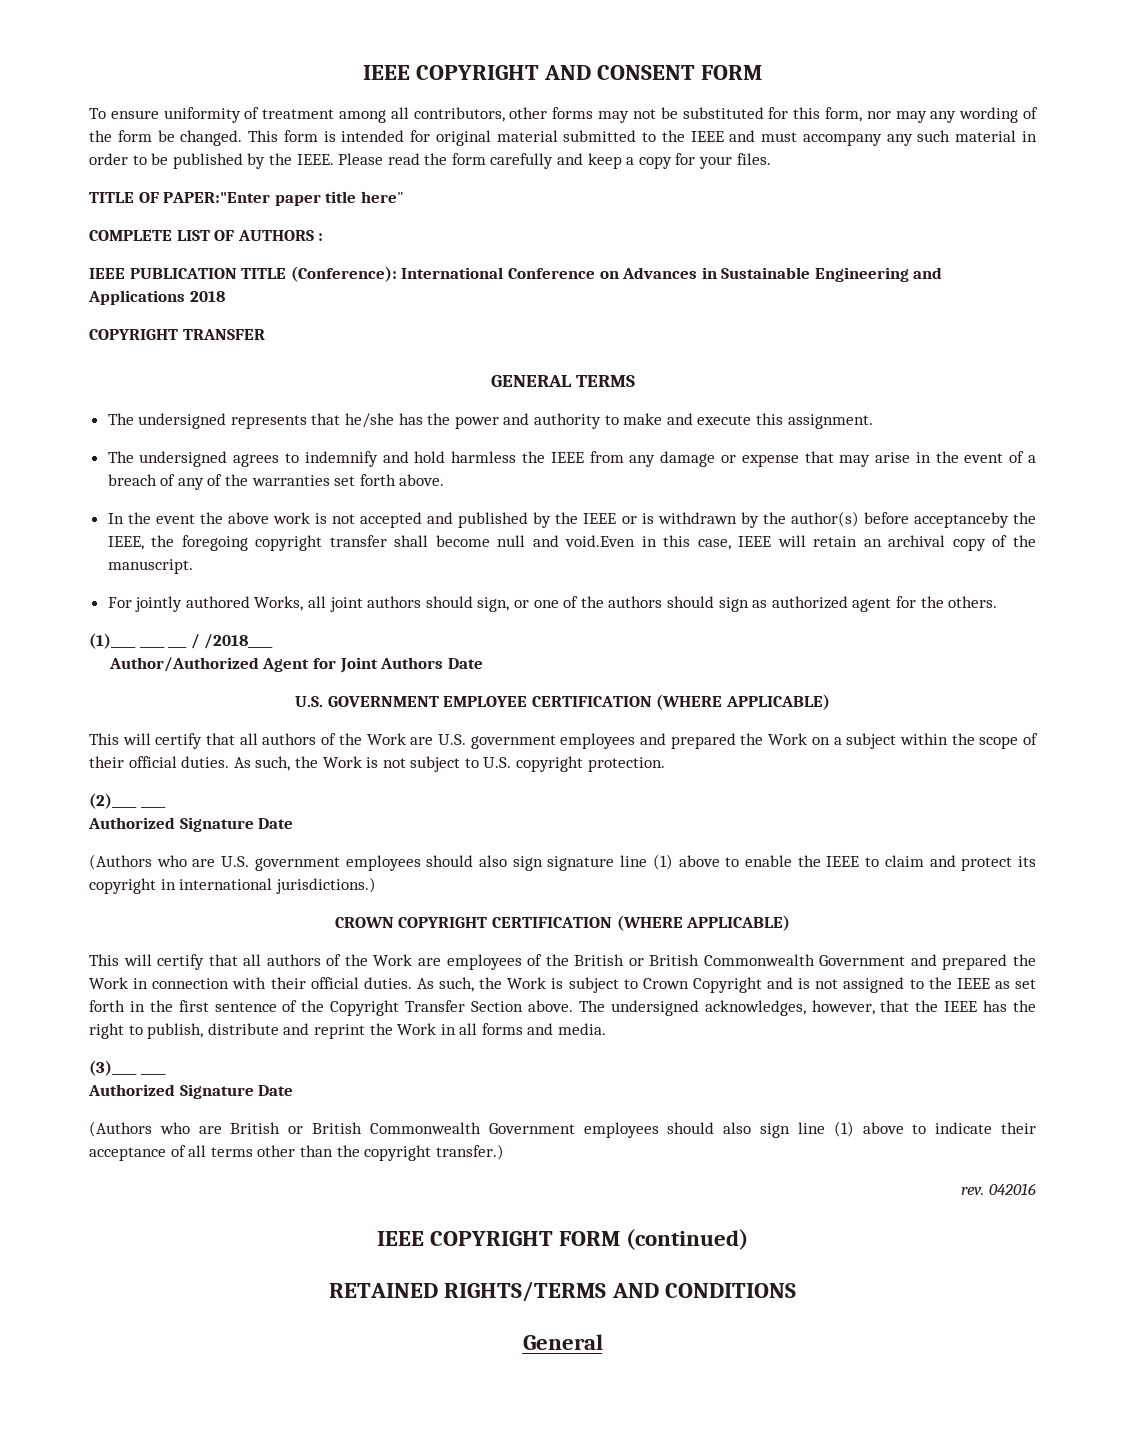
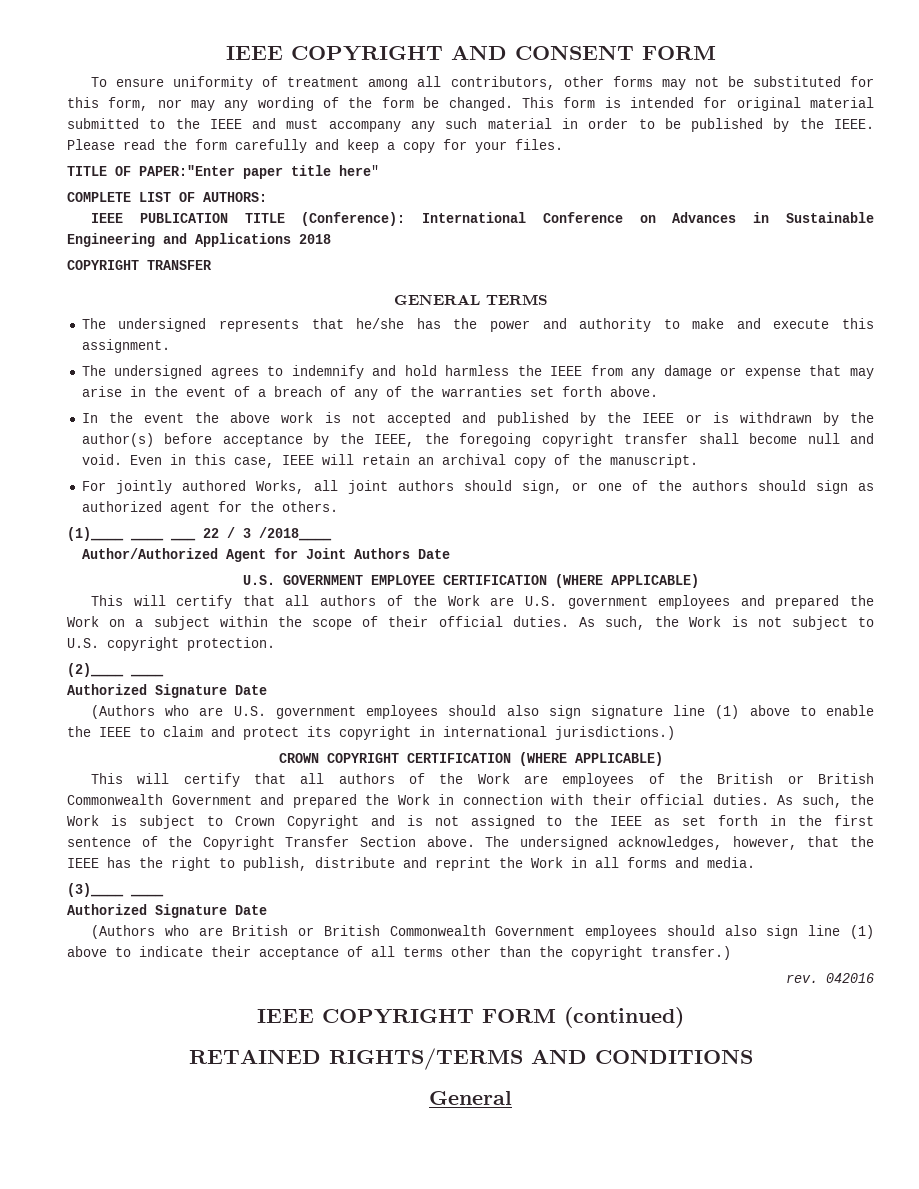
- COMPLETE LIST OF AUTHORS :
+ COMPLETE LIST OF AUTHORS:
- In the event the above work is not accepted and published by the IEEE or is withdrawn by the author(s) before acceptanceby the IEEE, the foregoing copyright transfer shall become null and void.Even in this case, IEEE will retain an archival copy of the manuscript.
+ In the event the above work is not accepted and published by the IEEE or is withdrawn by the author(s) before acceptance by the IEEE, the foregoing copyright transfer shall become null and void. Even in this case, IEEE will retain an archival copy of the manuscript.
- (1)____ ____ ___ / /2018____
+ (1)____ ____ ___ 22 / 3 /2018____

